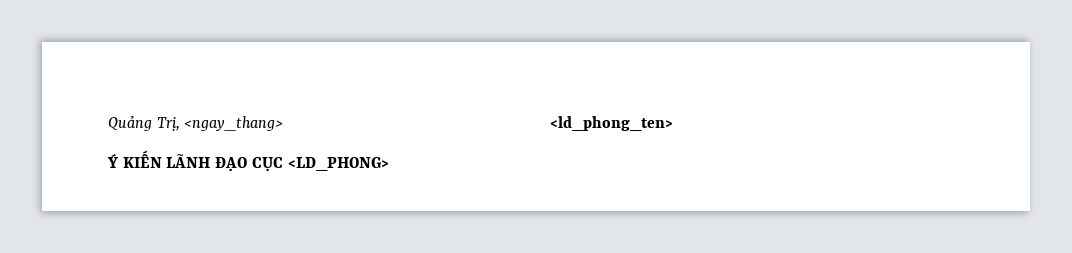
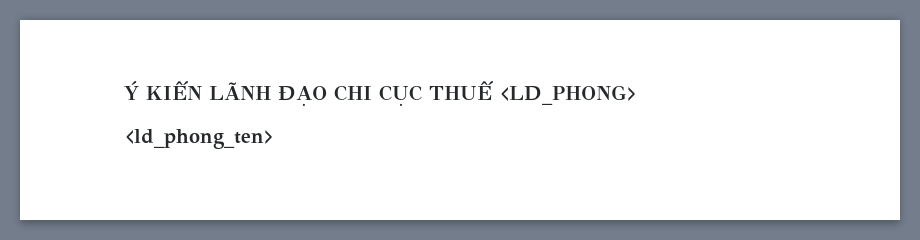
- Quảng Trị, <ngay_thang>
- Ý KIẾN LÃNH ĐẠO CỤC <LD_PHONG>
+ Ý KIẾN LÃNH ĐẠO CHI CỤC THUẾ <LD_PHONG>

